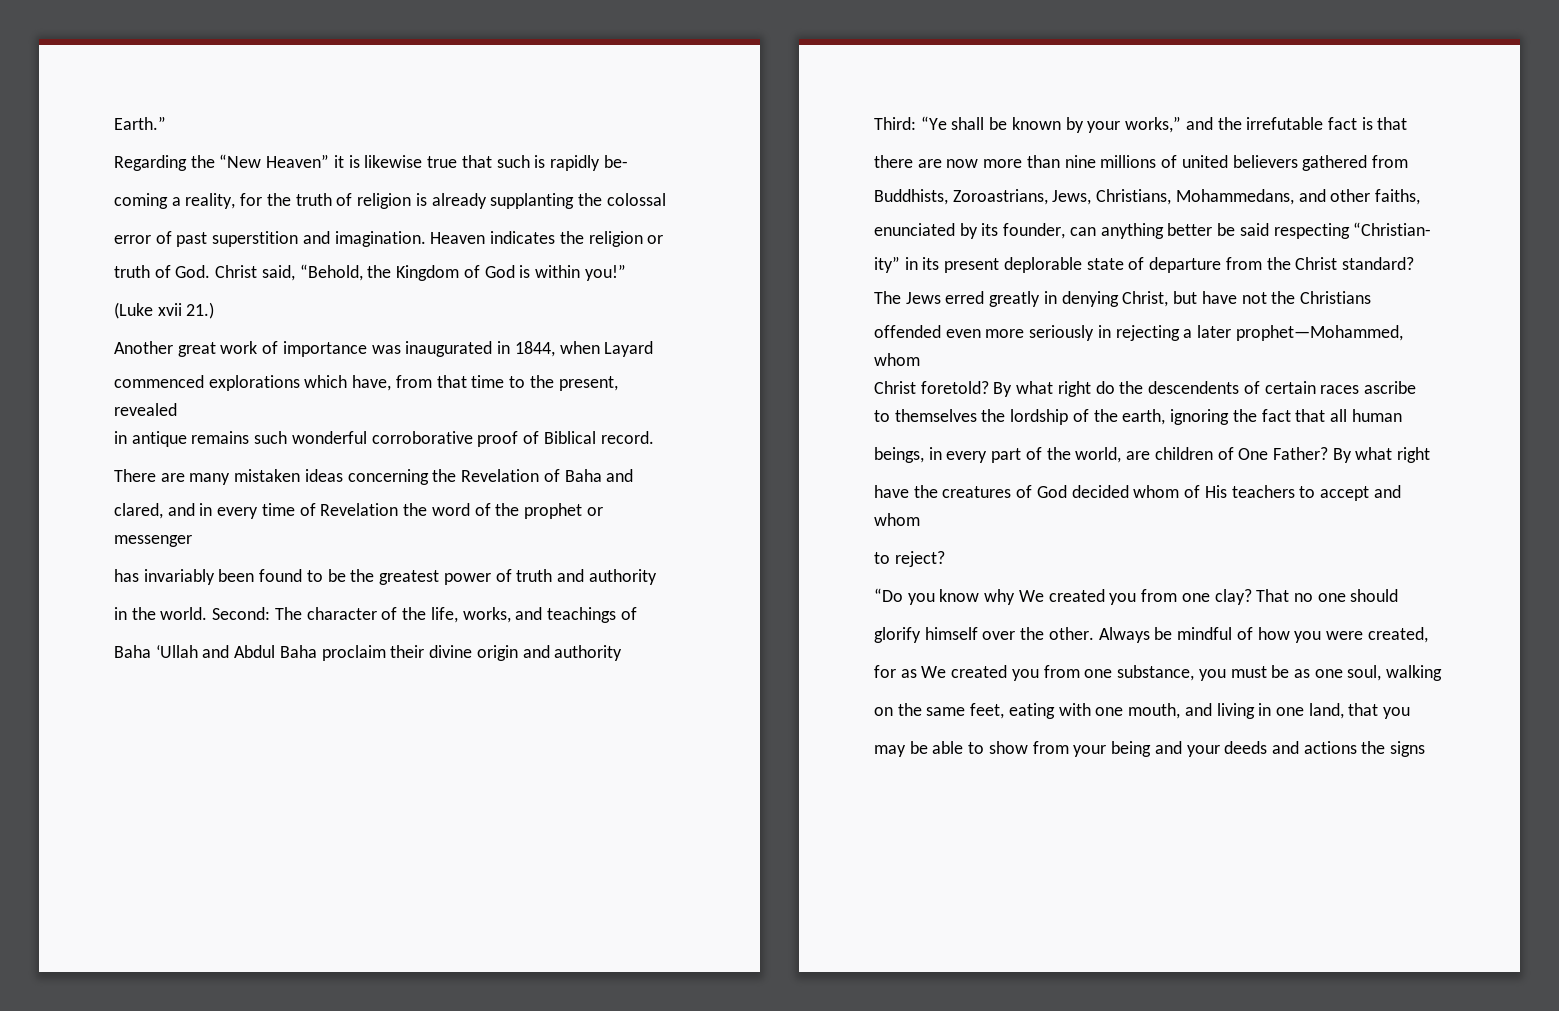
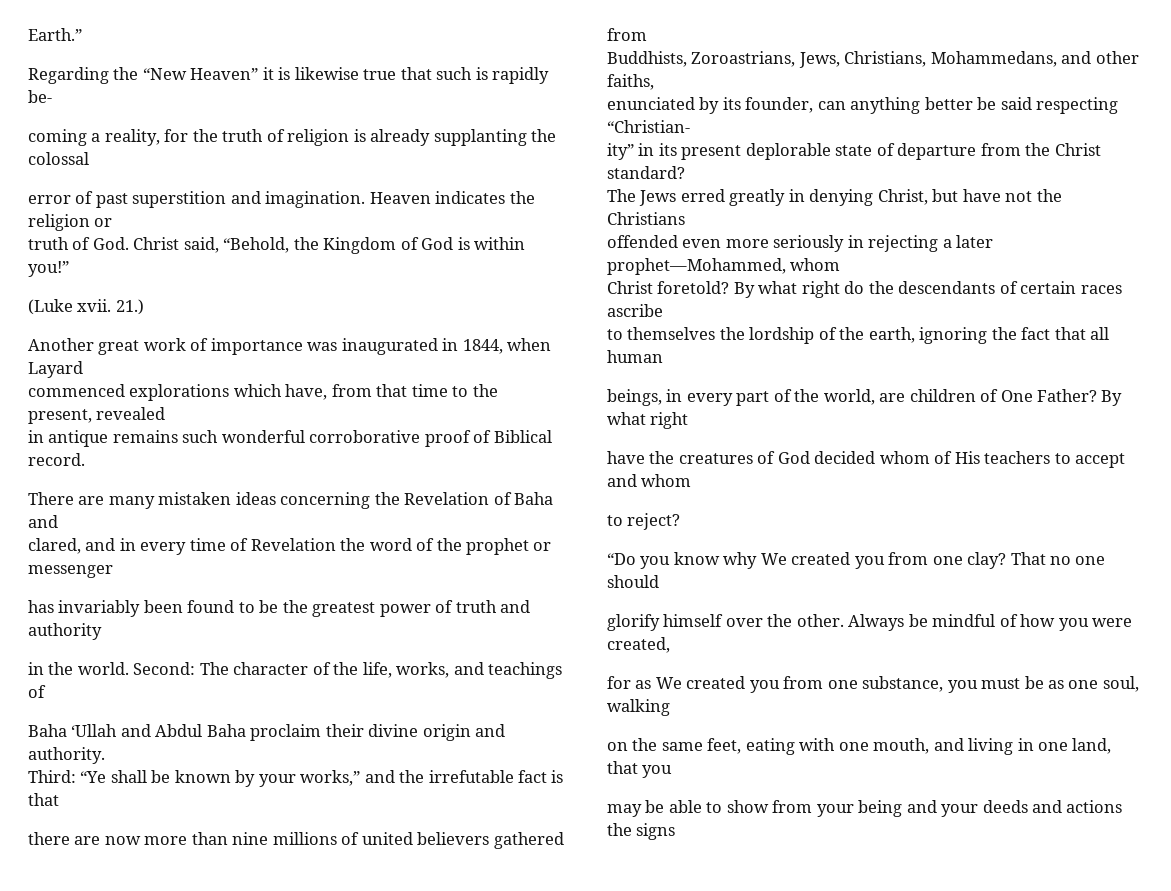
- (Luke xvii 21.)
+ (Luke xvii. 21.)
- Baha ‘Ullah and Abdul Baha proclaim their divine origin and authority
+ Baha ‘Ullah and Abdul Baha proclaim their divine origin and authority.
- By what right do the descendents of certain races ascribe
+ By what right do the descendants of certain races ascribe

